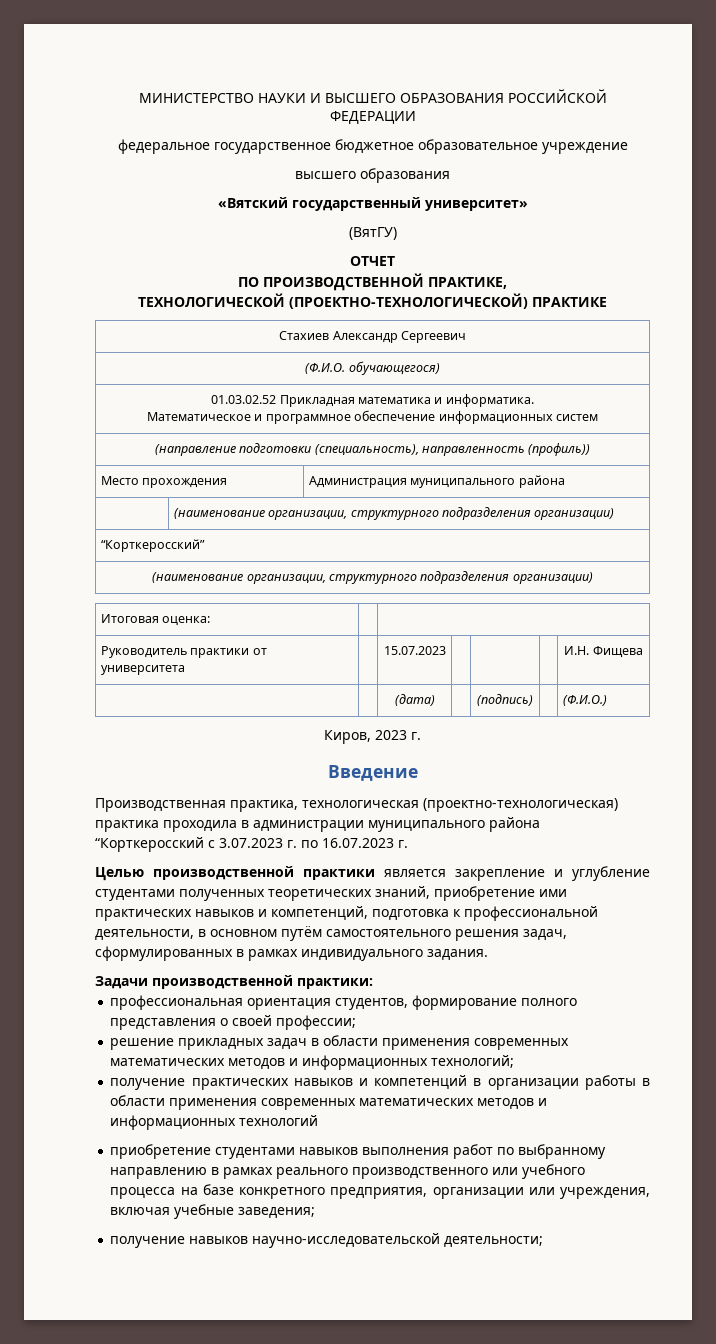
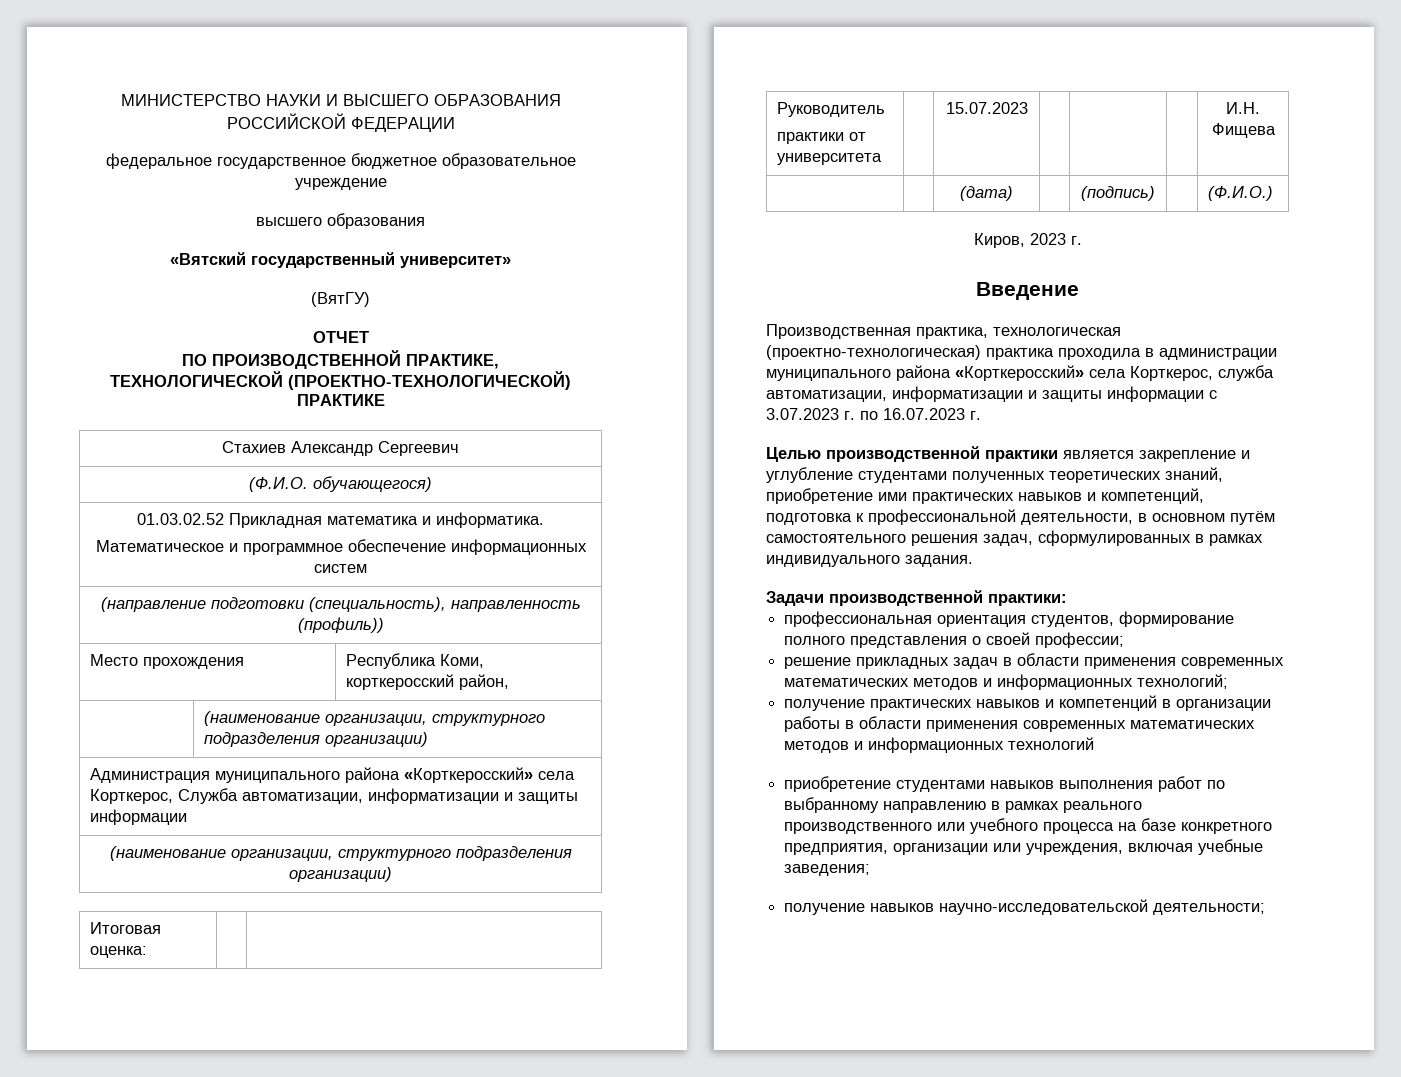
- Место прохождения | Администрация муниципального района
+ Место прохождения | Республика Коми, корткеросский район,
  | (наименование организации, структурного подразделения организации)
- “Корткеросский”
+ Администрация муниципального района «Корткеросский» села Корткерос, Служба автоматизации, информатизации и защиты информации
- Руководитель практики от университета | | 15.07.2023 | | | | И.Н. Фищева
+ Руководитель
+ практики от университета | | 15.07.2023 | | | | И.Н. Фищева
- Производственная практика, технологическая (проектно-технологическая) практика проходила в администрации муниципального района “Корткеросский с 3.07.2023 г. по 16.07.2023 г.
+ Производственная практика, технологическая (проектно-технологическая) практика проходила в администрации муниципального района «Корткеросский» села Корткерос, служба автоматизации, информатизации и защиты информации с 3.07.2023 г. по 16.07.2023 г.

